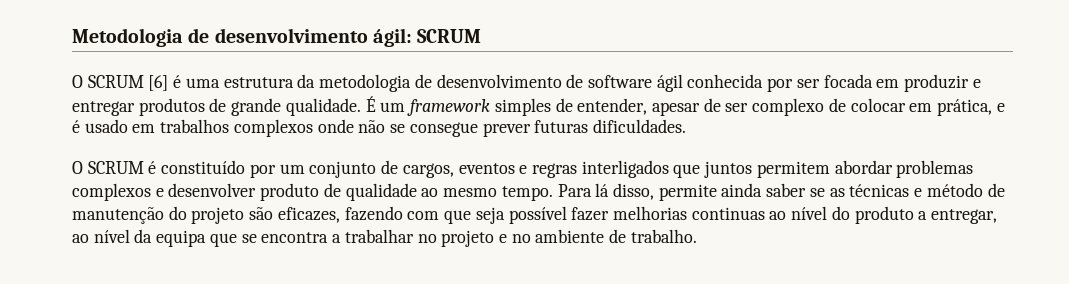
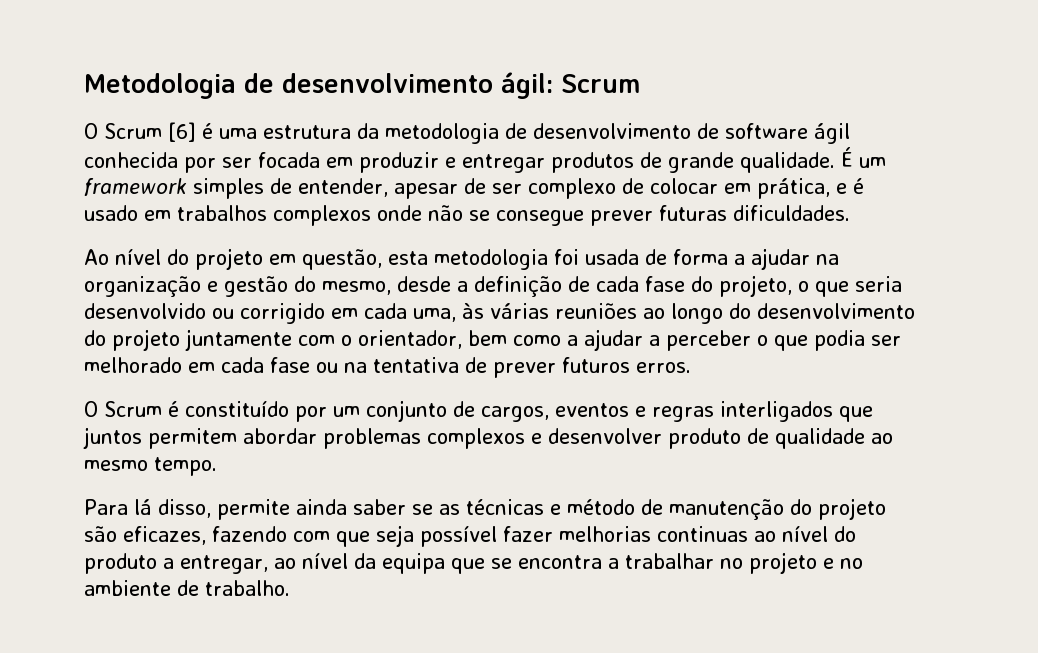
- Metodologia de desenvolvimento ágil: SCRUM
- O SCRUM [6] é uma estrutura da metodologia de desenvolvimento de software ágil conhecida por ser focada em produzir e entregar produtos de grande qualidade.
+ Metodologia de desenvolvimento ágil: Scrum
+ O Scrum [6] é uma estrutura da metodologia de desenvolvimento de software ágil conhecida por ser focada em produzir e entregar produtos de grande qualidade.
- O SCRUM é constituído por um conjunto de cargos, eventos e regras interligados que juntos permitem abordar problemas complexos e desenvolver produto de qualidade ao mesmo tempo. Para lá disso, permite ainda saber se as técnicas e método de manutenção do projeto são eficazes, fazendo com que seja possível fazer melhorias continuas ao nível do produto a entregar, ao nível da equipa que se encontra a trabalhar no projeto e no ambiente de trabalho.
+ Ao nível do projeto em questão, esta metodologia foi usada de forma a ajudar na organização e gestão do mesmo, desde a definição de cada fase do projeto, o que seria desenvolvido ou corrigido em cada uma, às várias reuniões ao longo do desenvolvimento do projeto juntamente com o orientador, bem como a ajudar a perceber o que podia ser melhorado em cada fase ou na tentativa de prever futuros erros.
+ O Scrum é constituído por um conjunto de cargos, eventos e regras interligados que juntos permitem abordar problemas complexos e desenvolver produto de qualidade ao mesmo tempo.
+ Para lá disso, permite ainda saber se as técnicas e método de manutenção do projeto são eficazes, fazendo com que seja possível fazer melhorias continuas ao nível do produto a entregar, ao nível da equipa que se encontra a trabalhar no projeto e no ambiente de trabalho.

